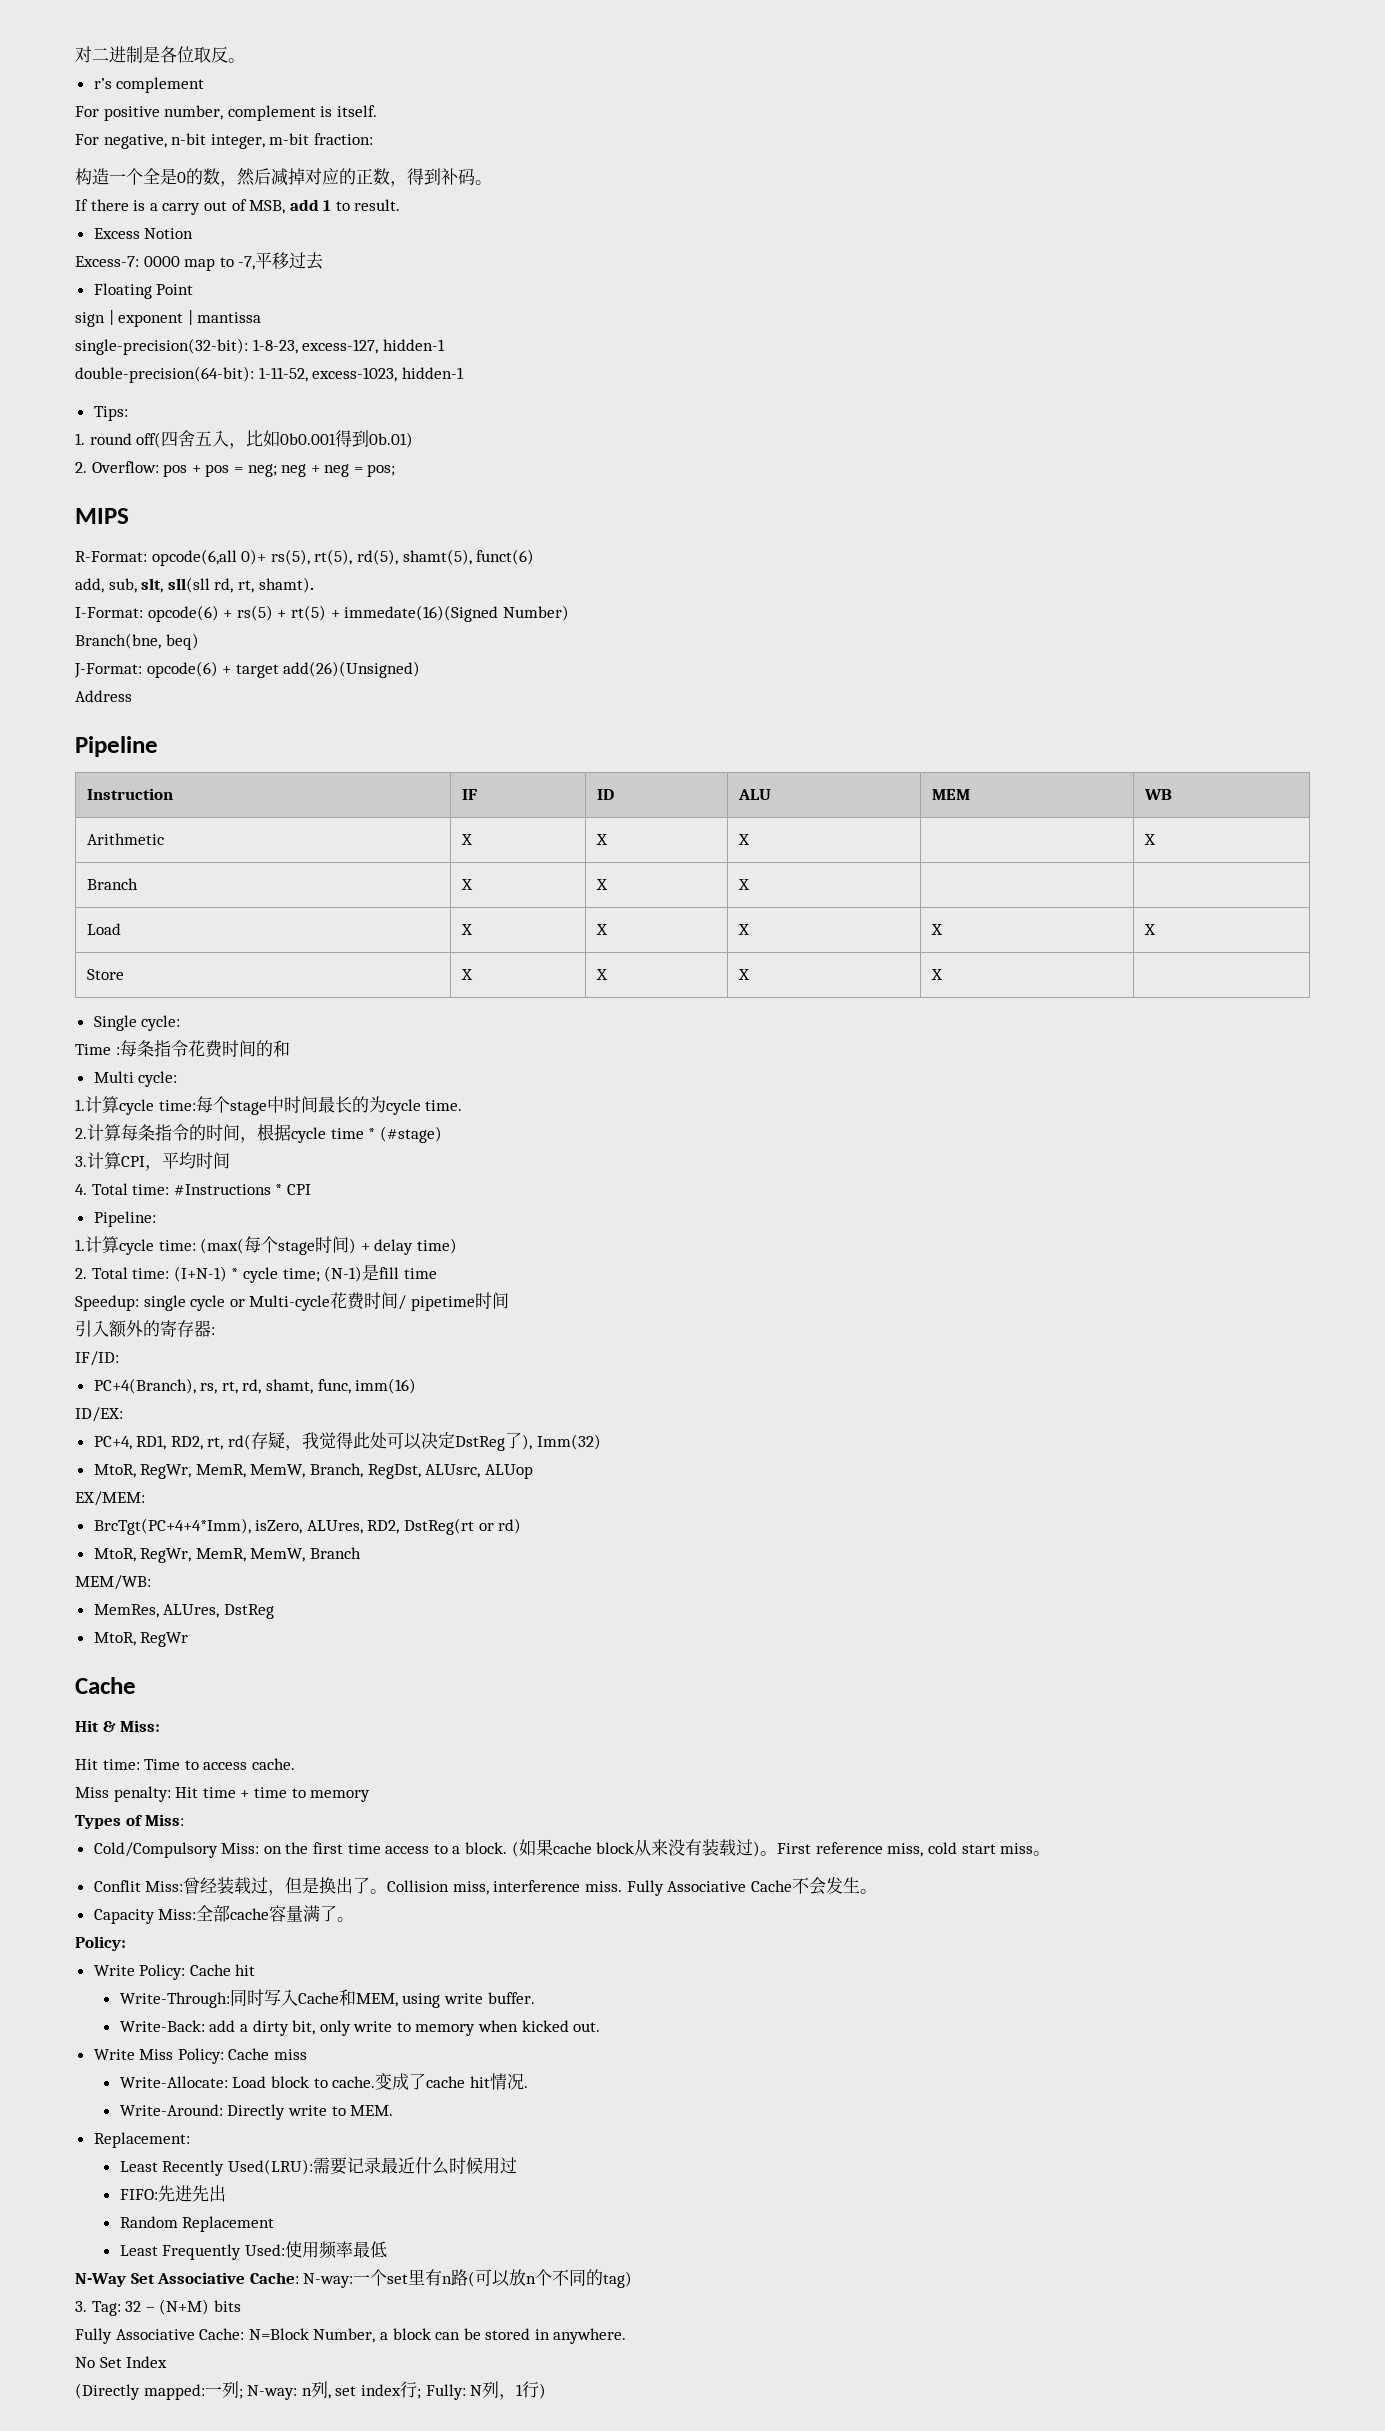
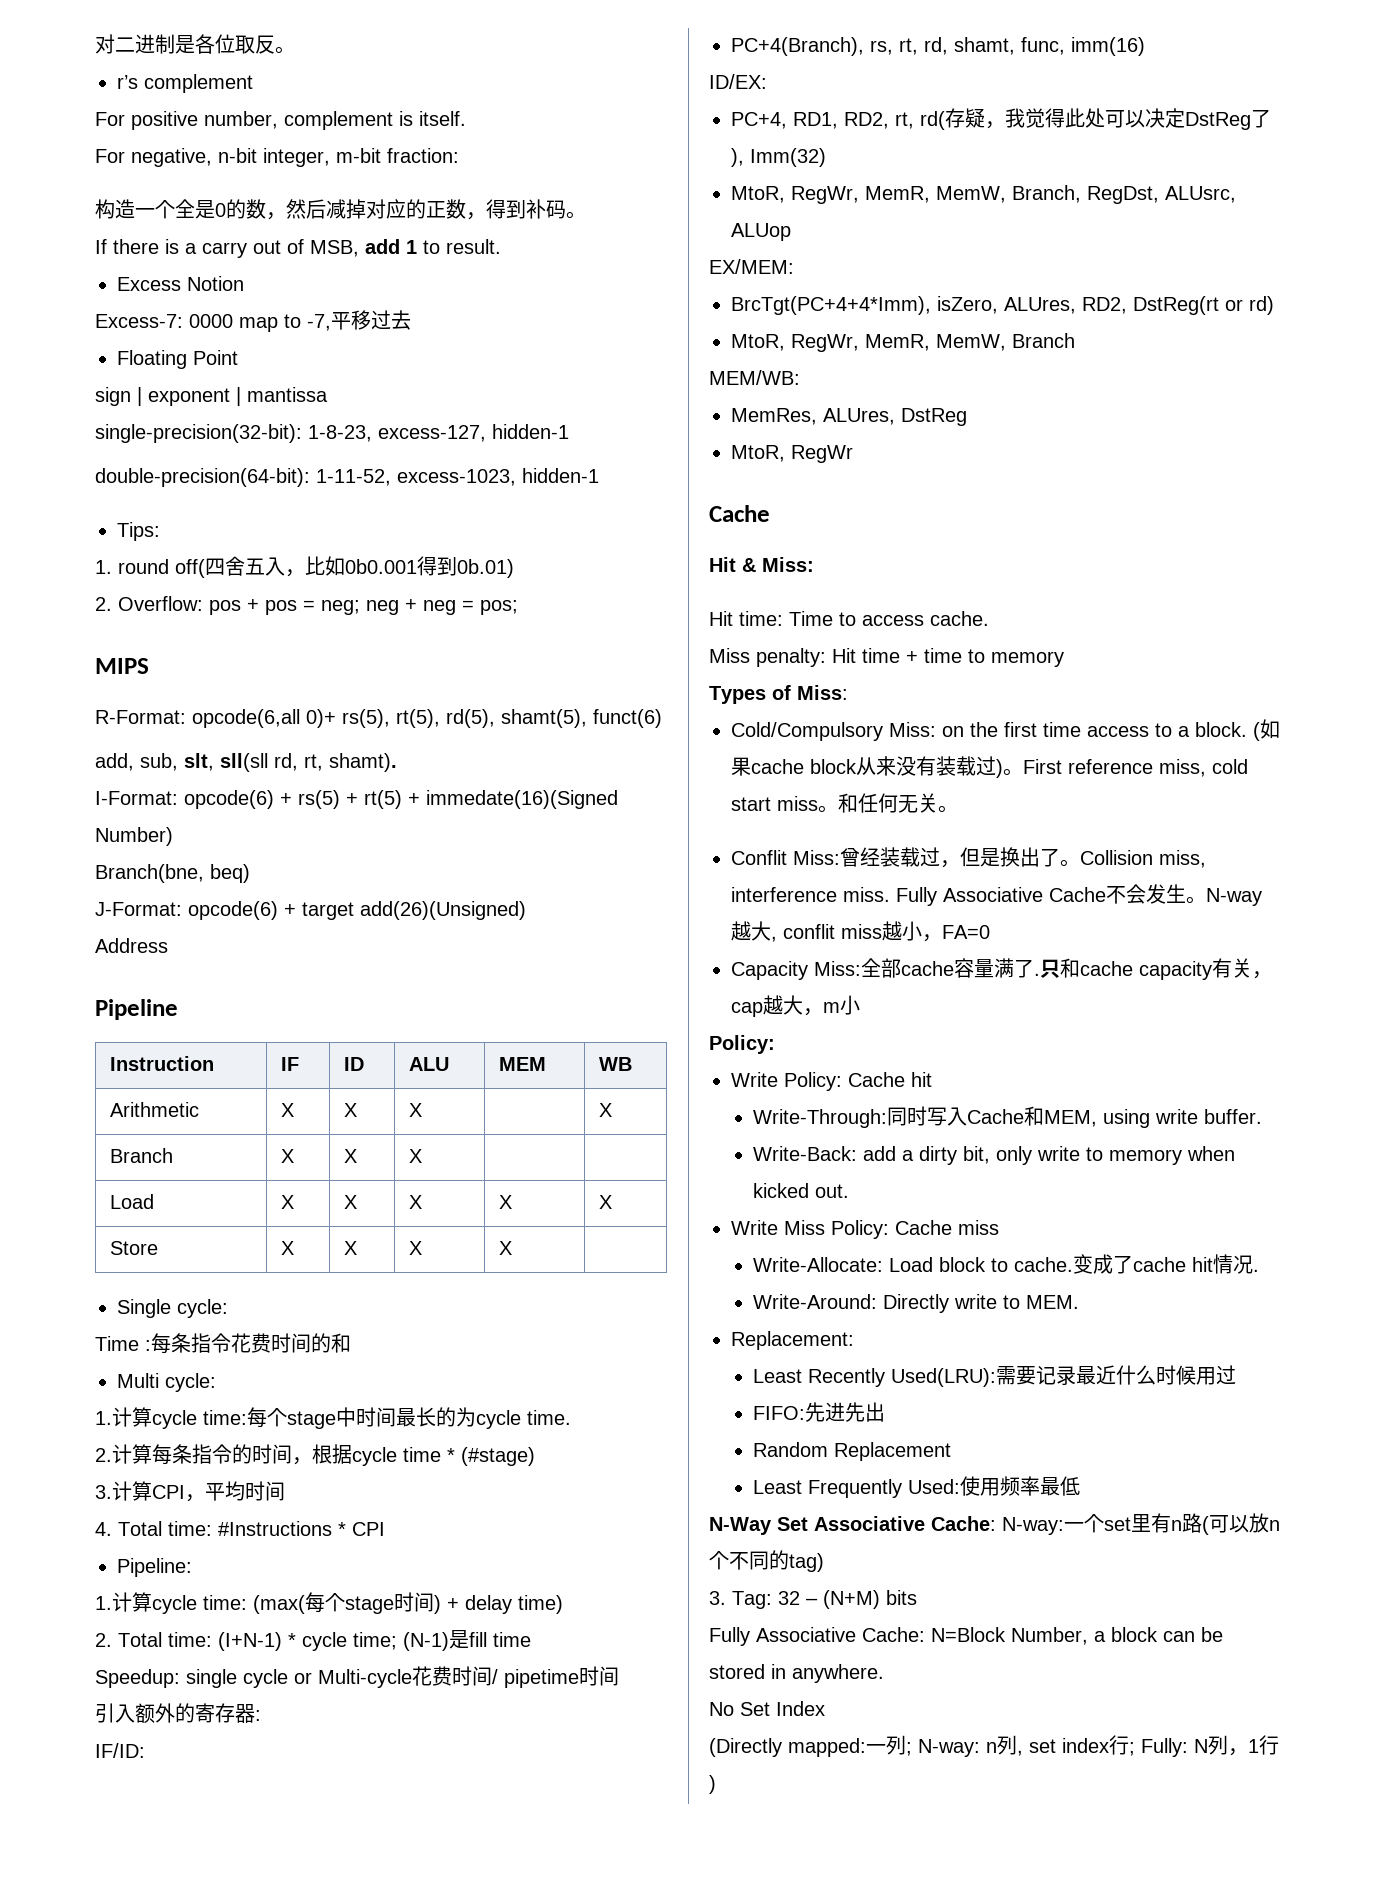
+ 和任何无关。
+ N-way越大, conflit miss越小，FA=0
- Capacity Miss:全部cache容量满了。
+ Capacity Miss:全部cache容量满了.只和cache capacity有关，cap越大，m小

